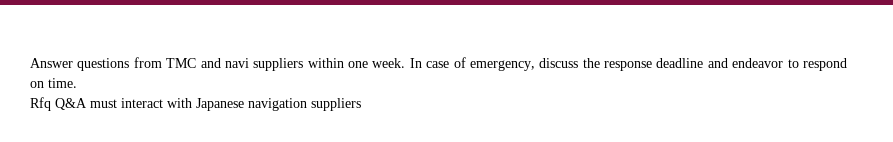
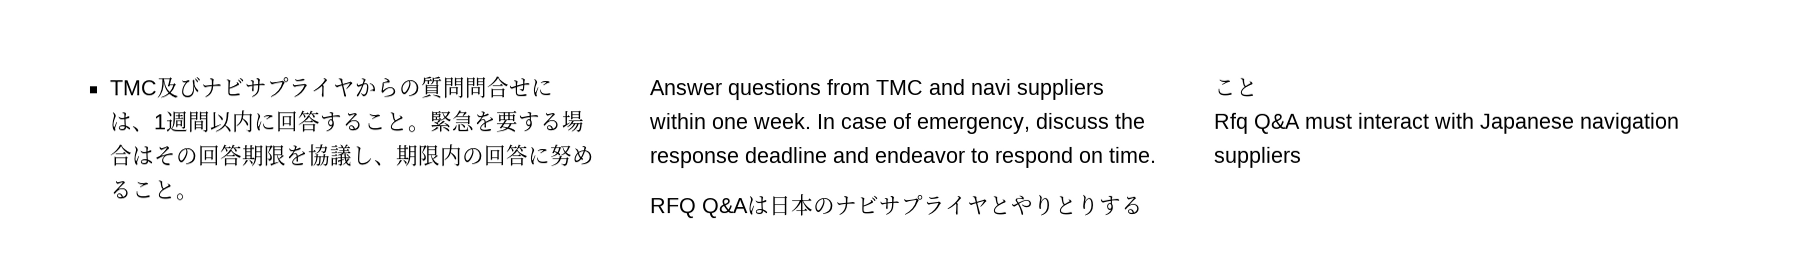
+ TMC及びナビサプライヤからの質問問合せには、1週間以内に回答すること。緊急を要する場合はその回答期限を協議し、期限内の回答に努めること。
+ RFQ Q&Aは日本のナビサプライヤとやりとりすること

